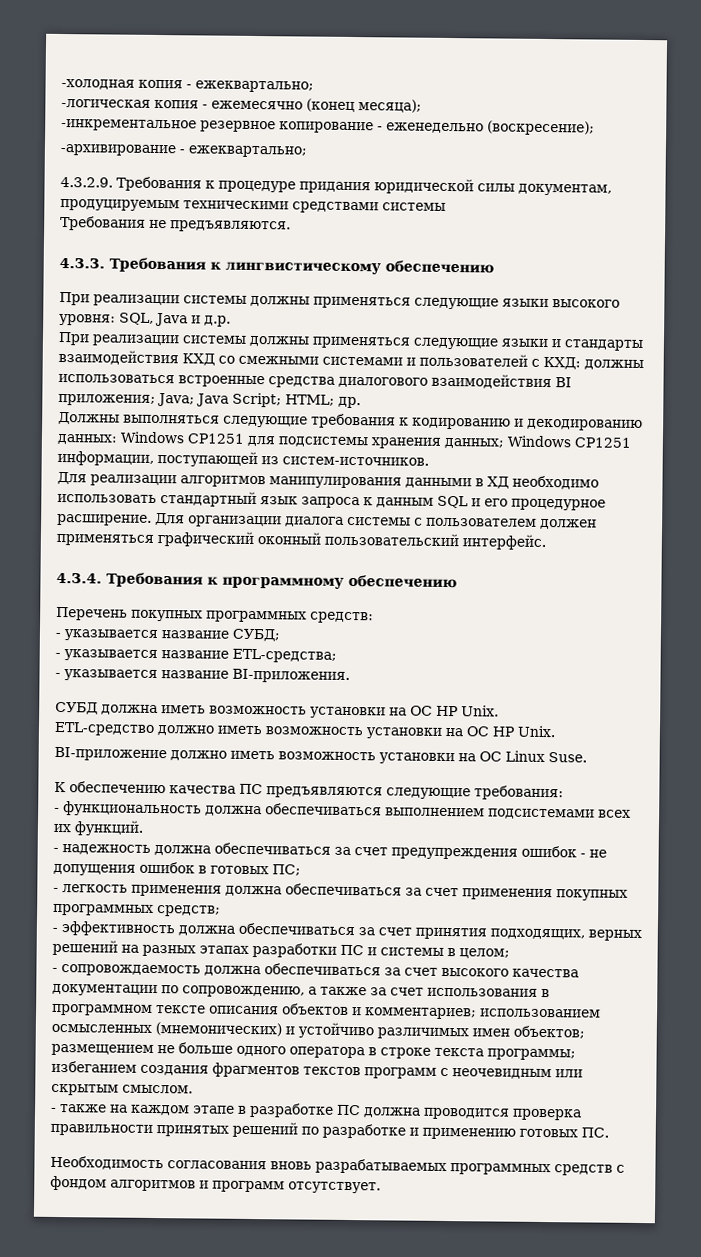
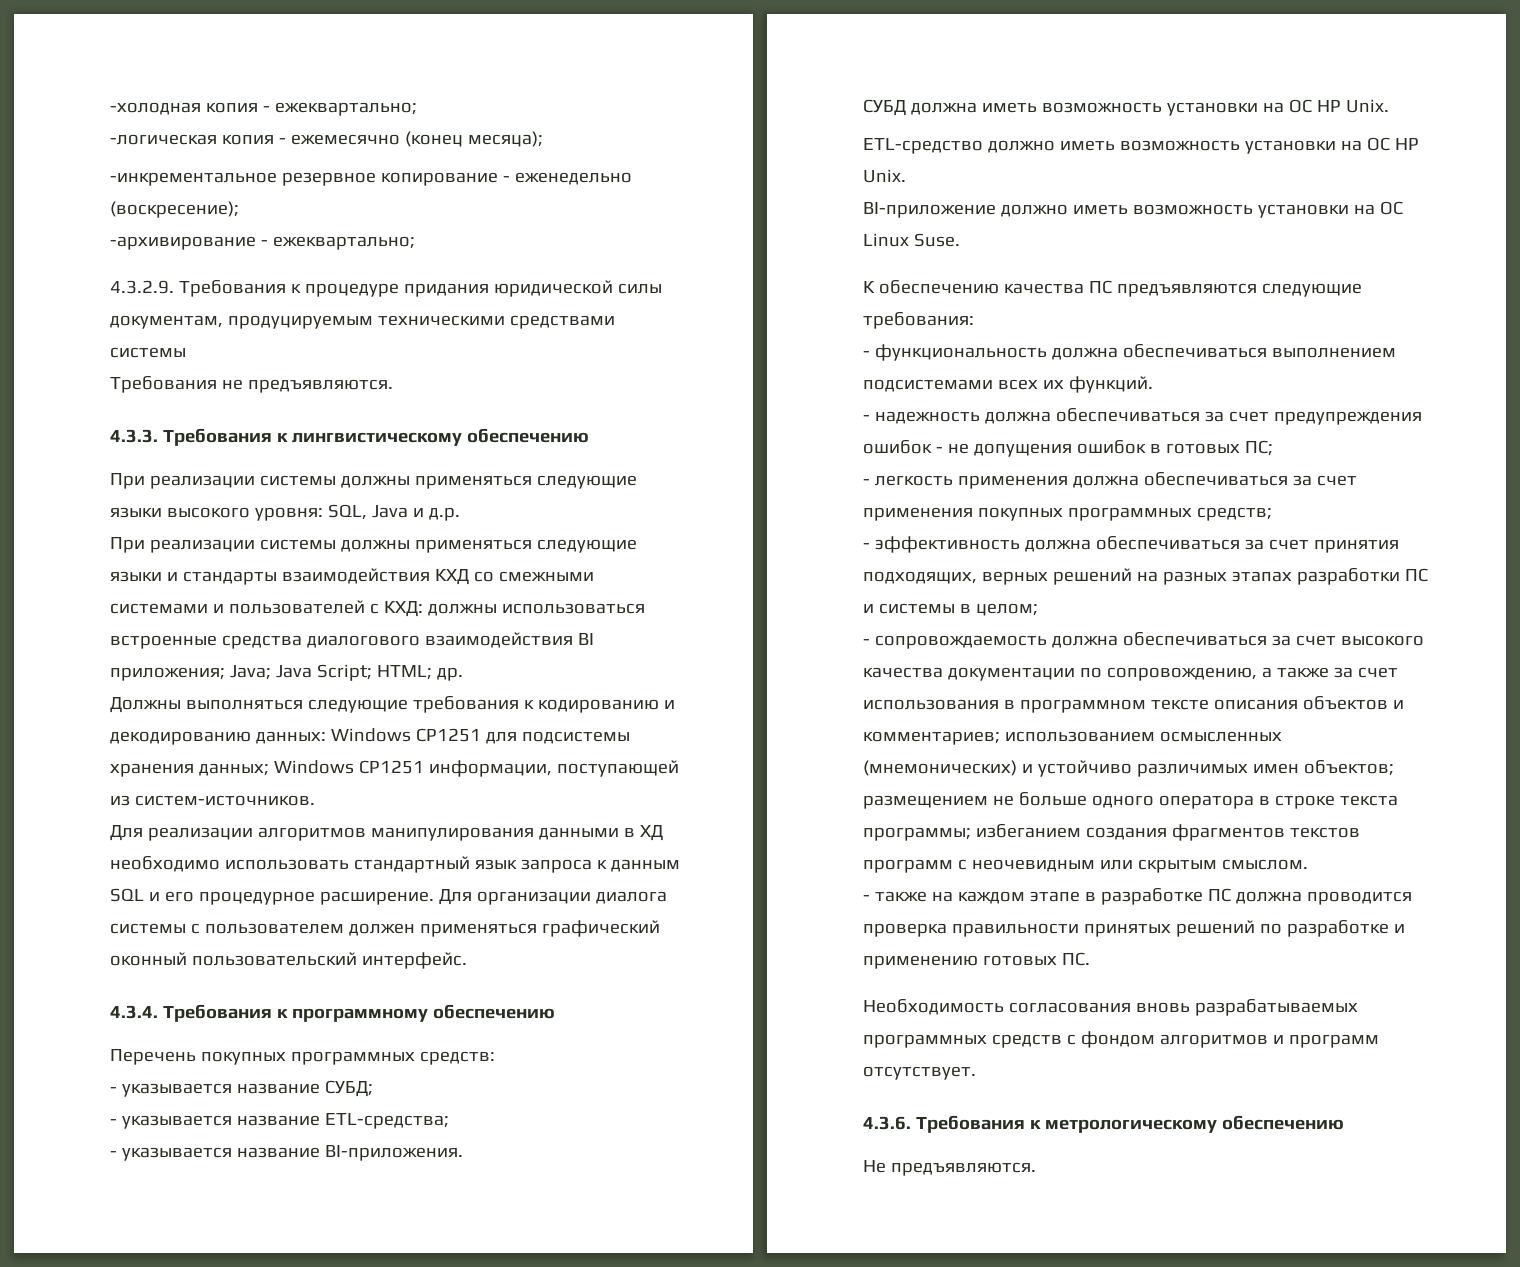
+ 4.3.6. Требования к метрологическому обеспечению
+ Не предъявляются.

